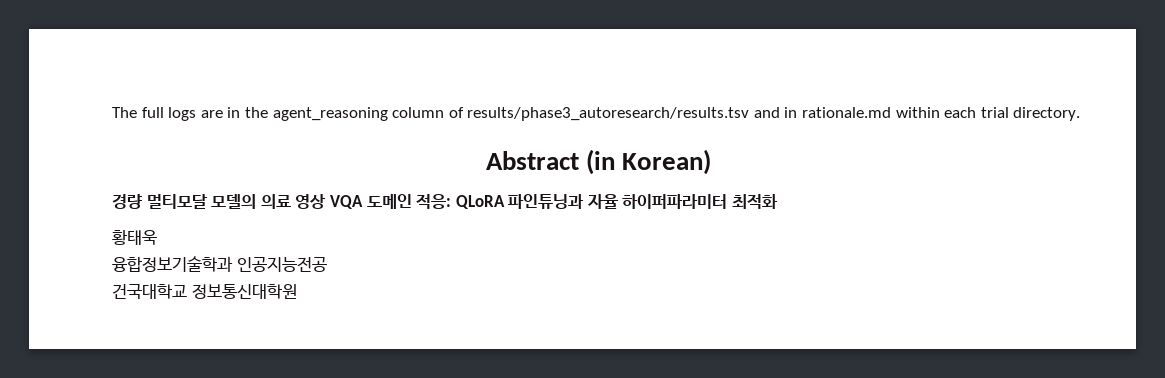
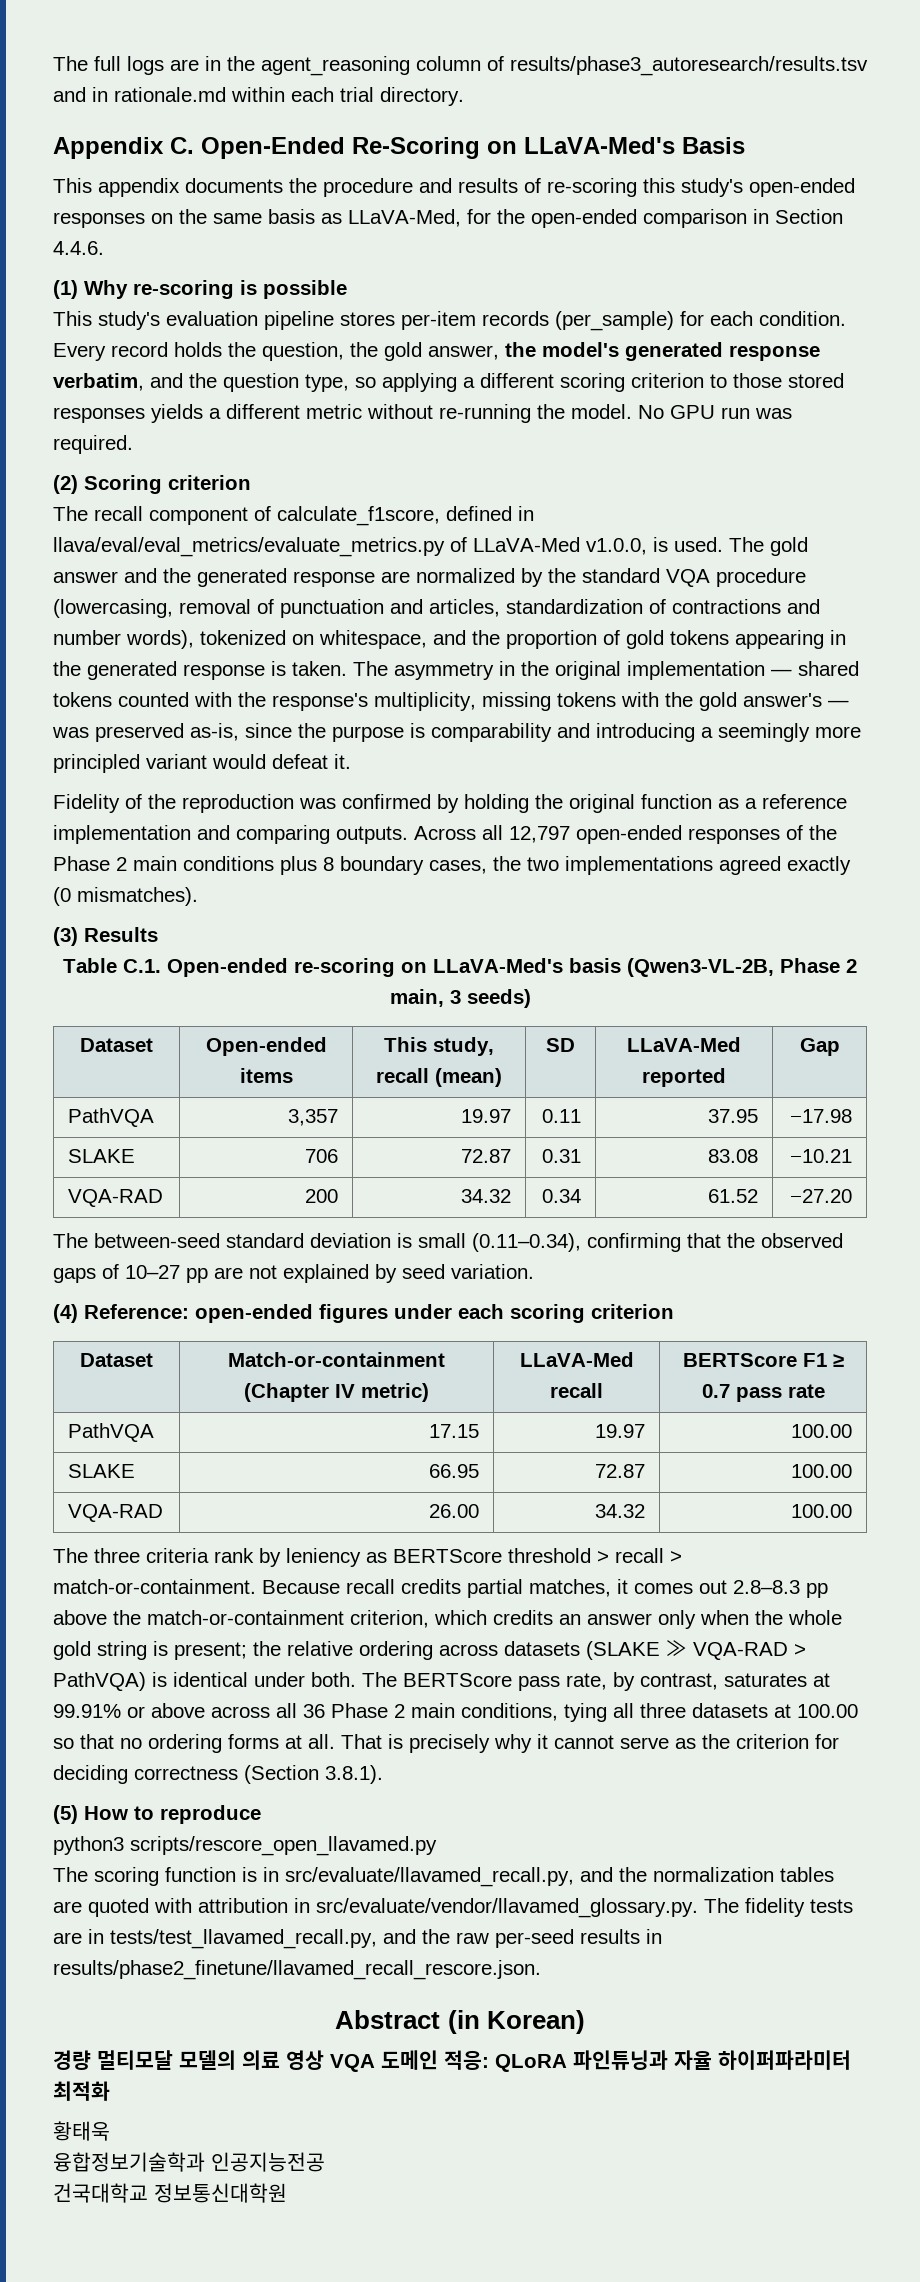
+ Appendix C. Open-Ended Re-Scoring on LLaVA-Med's Basis
+ This appendix documents the procedure and results of re-scoring this study's open-ended responses on the same basis as LLaVA-Med, for the open-ended comparison in Section 4.4.6.
+ (1) Why re-scoring is possible
+ This study's evaluation pipeline stores per-item records (per_sample) for each condition. Every record holds the question, the gold answer, the model's generated response verbatim, and the question type, so applying a different scoring criterion to those stored responses yields a different metric without re-running the model. No GPU run was required.
+ (2) Scoring criterion
+ The recall component of calculate_f1score, defined in llava/eval/eval_metrics/evaluate_metrics.py of LLaVA-Med v1.0.0, is used. The gold answer and the generated response are normalized by the standard VQA procedure (lowercasing, removal of punctuation and articles, standardization of contractions and number words), tokenized on whitespace, and the proportion of gold tokens appearing in the generated response is taken. The asymmetry in the original implementation — shared tokens counted with the response's multiplicity, missing tokens with the gold answer's — was preserved as-is, since the purpose is comparability and introducing a seemingly more principled variant would defeat it.
+ Fidelity of the reproduction was confirmed by holding the original function as a reference implementation and comparing outputs. Across all 12,797 open-ended responses of the Phase 2 main conditions plus 8 boundary cases, the two implementations agreed exactly (0 mismatches).
+ (3) Results
+ Table C.1. Open-ended re-scoring on LLaVA-Med's basis (Qwen3-VL-2B, Phase 2 main, 3 seeds)
+ Dataset | Open-ended items | This study, recall (mean) | SD | LLaVA-Med reported | Gap
+ PathVQA | 3,357 | 19.97 | 0.11 | 37.95 | −17.98
+ SLAKE | 706 | 72.87 | 0.31 | 83.08 | −10.21
+ VQA-RAD | 200 | 34.32 | 0.34 | 61.52 | −27.20
+ The between-seed standard deviation is small (0.11–0.34), confirming that the observed gaps of 10–27 pp are not explained by seed variation.
+ (4) Reference: open-ended figures under each scoring criterion
+ Dataset | Match-or-containment (Chapter IV metric) | LLaVA-Med recall | BERTScore F1 ≥ 0.7 pass rate
+ PathVQA | 17.15 | 19.97 | 100.00
+ SLAKE | 66.95 | 72.87 | 100.00
+ VQA-RAD | 26.00 | 34.32 | 100.00
+ The three criteria rank by leniency as BERTScore threshold > recall > match-or-containment. Because recall credits partial matches, it comes out 2.8–8.3 pp above the match-or-containment criterion, which credits an answer only when the whole gold string is present; the relative ordering across datasets (SLAKE ≫ VQA-RAD > PathVQA) is identical under both. The BERTScore pass rate, by contrast, saturates at 99.91% or above across all 36 Phase 2 main conditions, tying all three datasets at 100.00 so that no ordering forms at all. That is precisely why it cannot serve as the criterion for deciding correctness (Section 3.8.1).
+ (5) How to reproduce
+ python3 scripts/rescore_open_llavamed.py
+ The scoring function is in src/evaluate/llavamed_recall.py, and the normalization tables are quoted with attribution in src/evaluate/vendor/llavamed_glossary.py. The fidelity tests are in tests/test_llavamed_recall.py, and the raw per-seed results in results/phase2_finetune/llavamed_recall_rescore.json.

